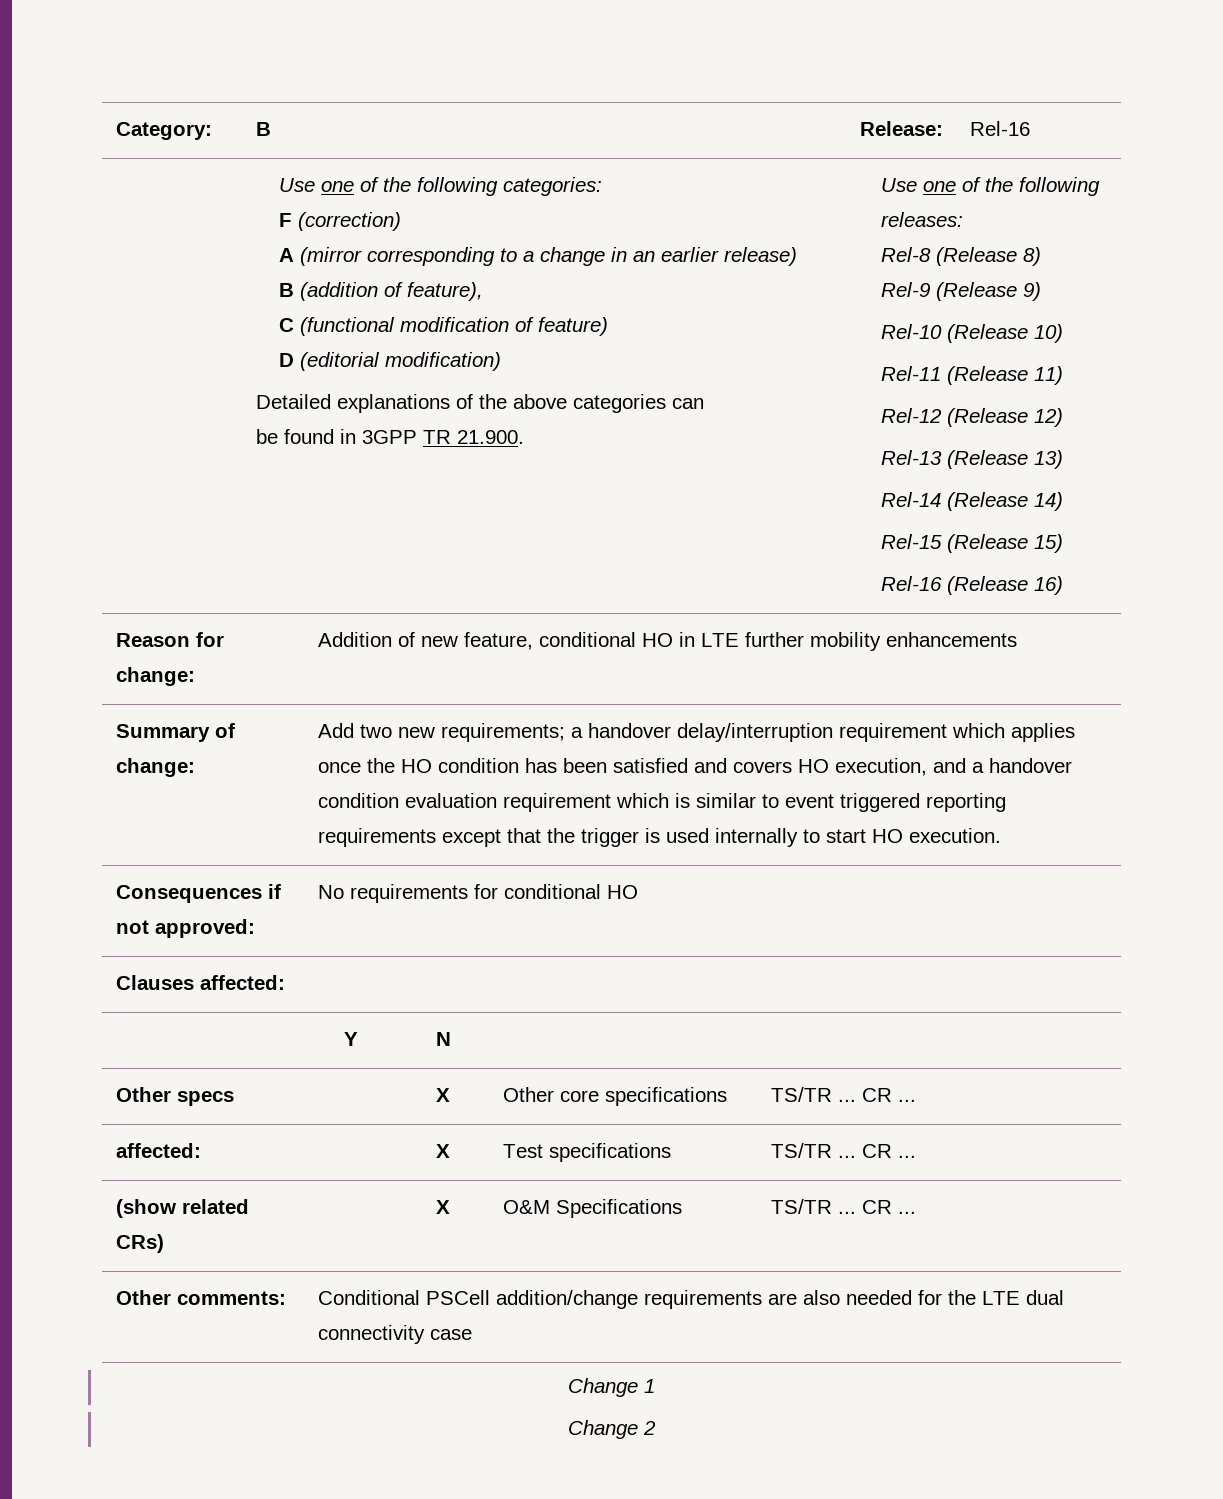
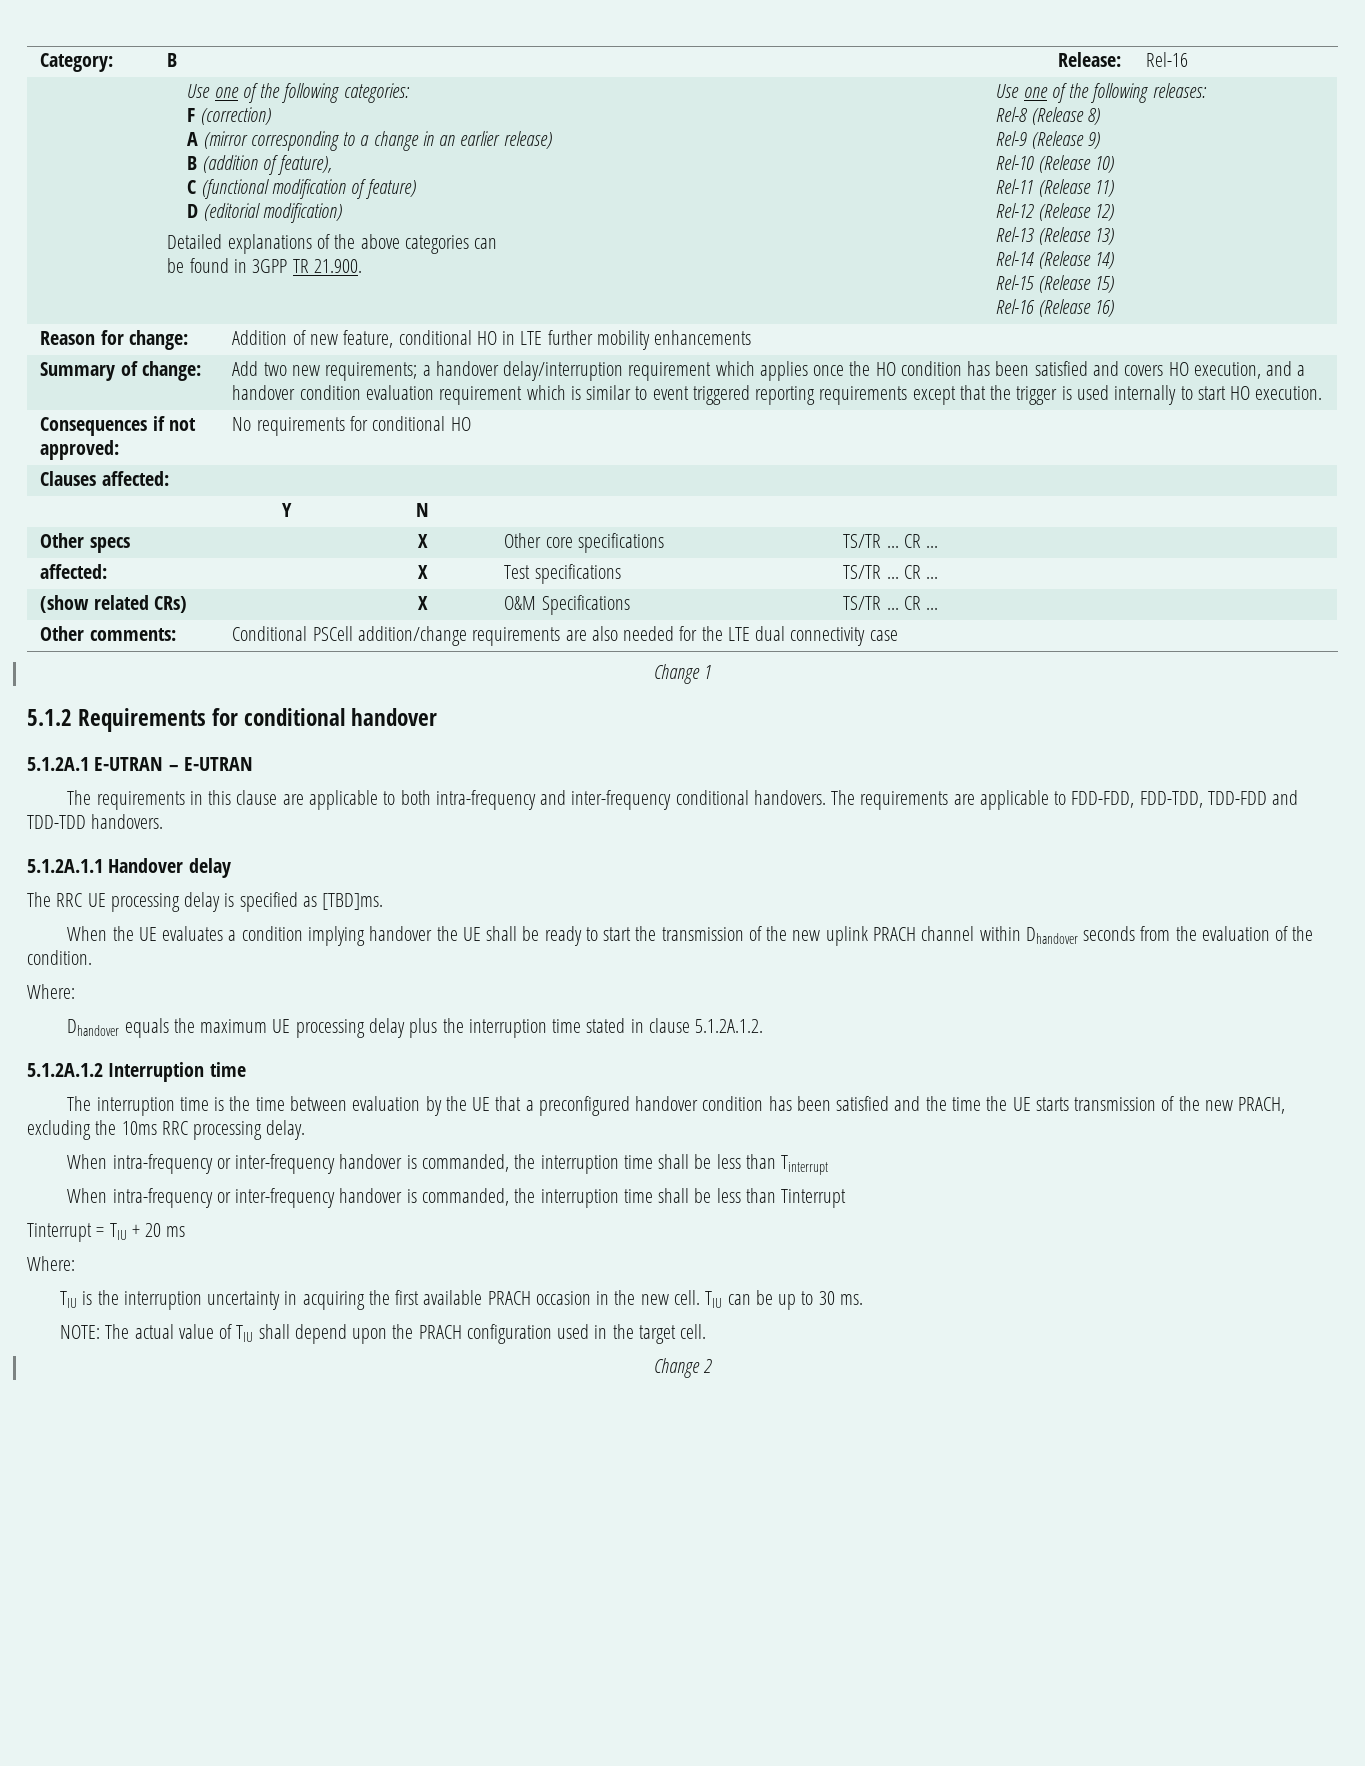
+ 5.1.2 Requirements for conditional handover
+ 5.1.2A.1 E-UTRAN – E-UTRAN
+ The requirements in this clause are applicable to both intra-frequency and inter-frequency conditional handovers. The requirements are applicable to FDD-FDD, FDD-TDD, TDD-FDD and TDD-TDD handovers.
+ 5.1.2A.1.1 Handover delay
+ The RRC UE processing delay is specified as [TBD]ms.
+ When the UE evaluates a condition implying handover the UE shall be ready to start the transmission of the new uplink PRACH channel within Dhandover seconds from the evaluation of the condition.
+ Where:
+ Dhandover equals the maximum UE processing delay plus the interruption time stated in clause 5.1.2A.1.2.
+ 5.1.2A.1.2 Interruption time
+ The interruption time is the time between evaluation by the UE that a preconfigured handover condition has been satisfied and the time the UE starts transmission of the new PRACH, excluding the 10ms RRC processing delay.
+ When intra-frequency or inter-frequency handover is commanded, the interruption time shall be less than Tinterrupt
+ When intra-frequency or inter-frequency handover is commanded, the interruption time shall be less than Tinterrupt
+ Tinterrupt = TIU + 20 ms
+ Where:
+ TIU is the interruption uncertainty in acquiring the first available PRACH occasion in the new cell. TIU can be up to 30 ms.
+ NOTE: The actual value of TIU shall depend upon the PRACH configuration used in the target cell.

